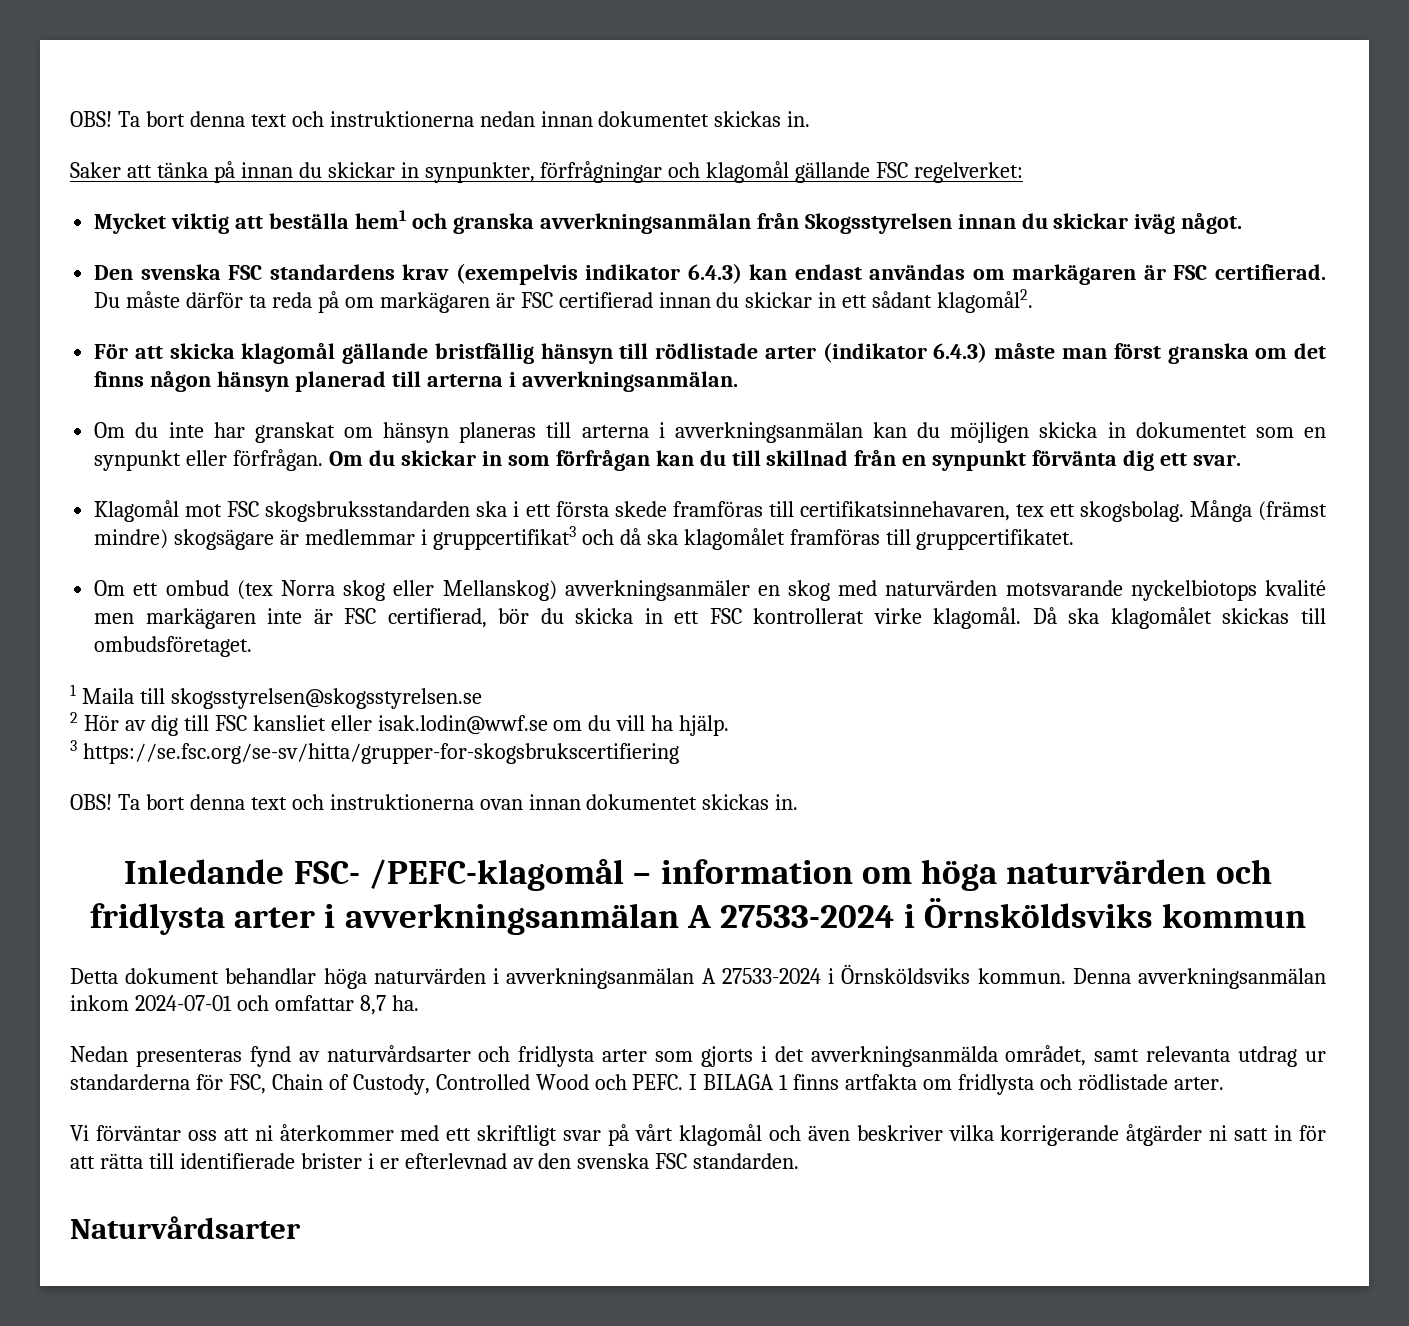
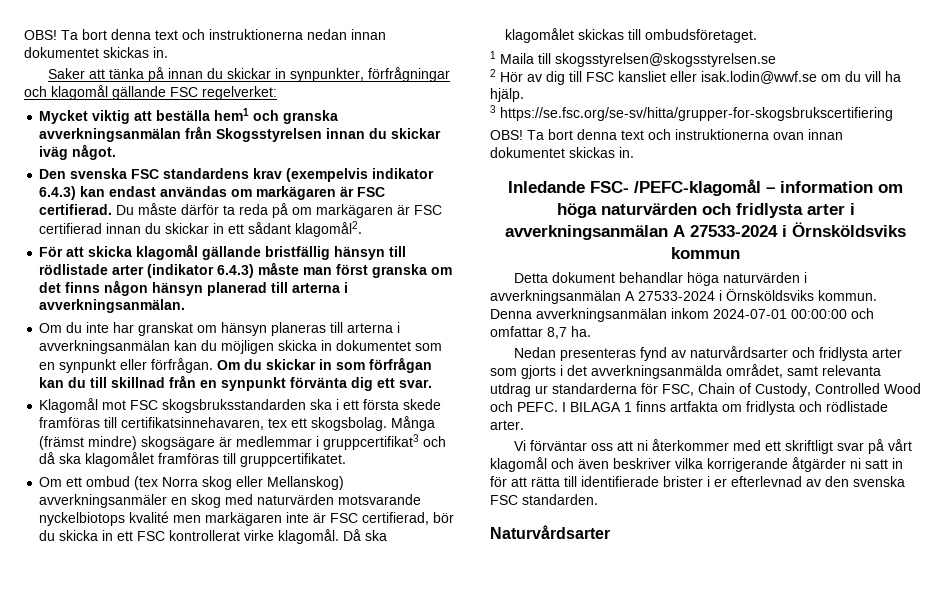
- Denna avverkningsanmälan inkom 2024-07-01 och omfattar 8,7 ha.
+ Denna avverkningsanmälan inkom 2024-07-01 00:00:00 och omfattar 8,7 ha.

